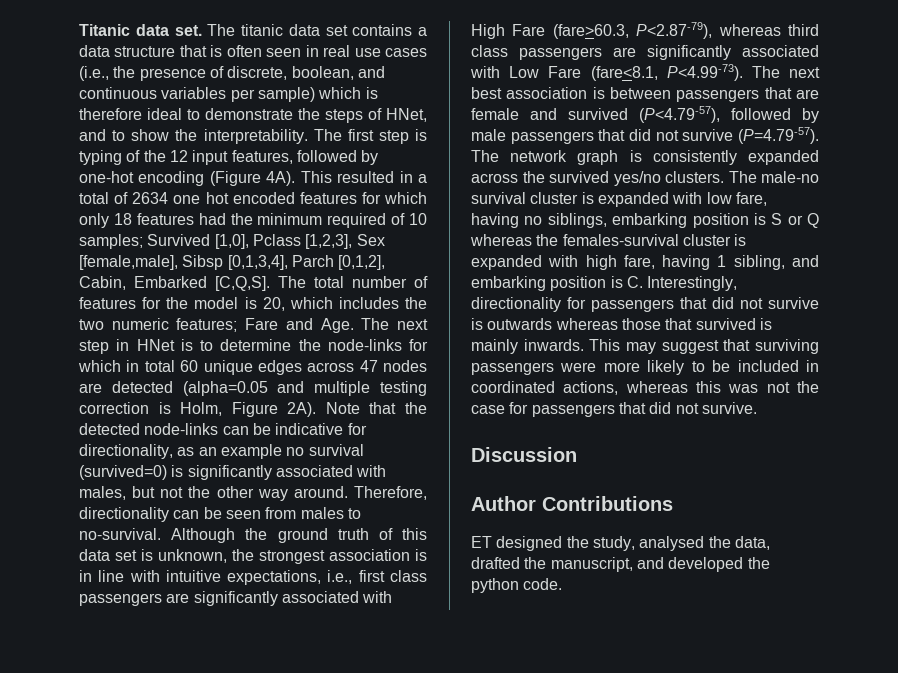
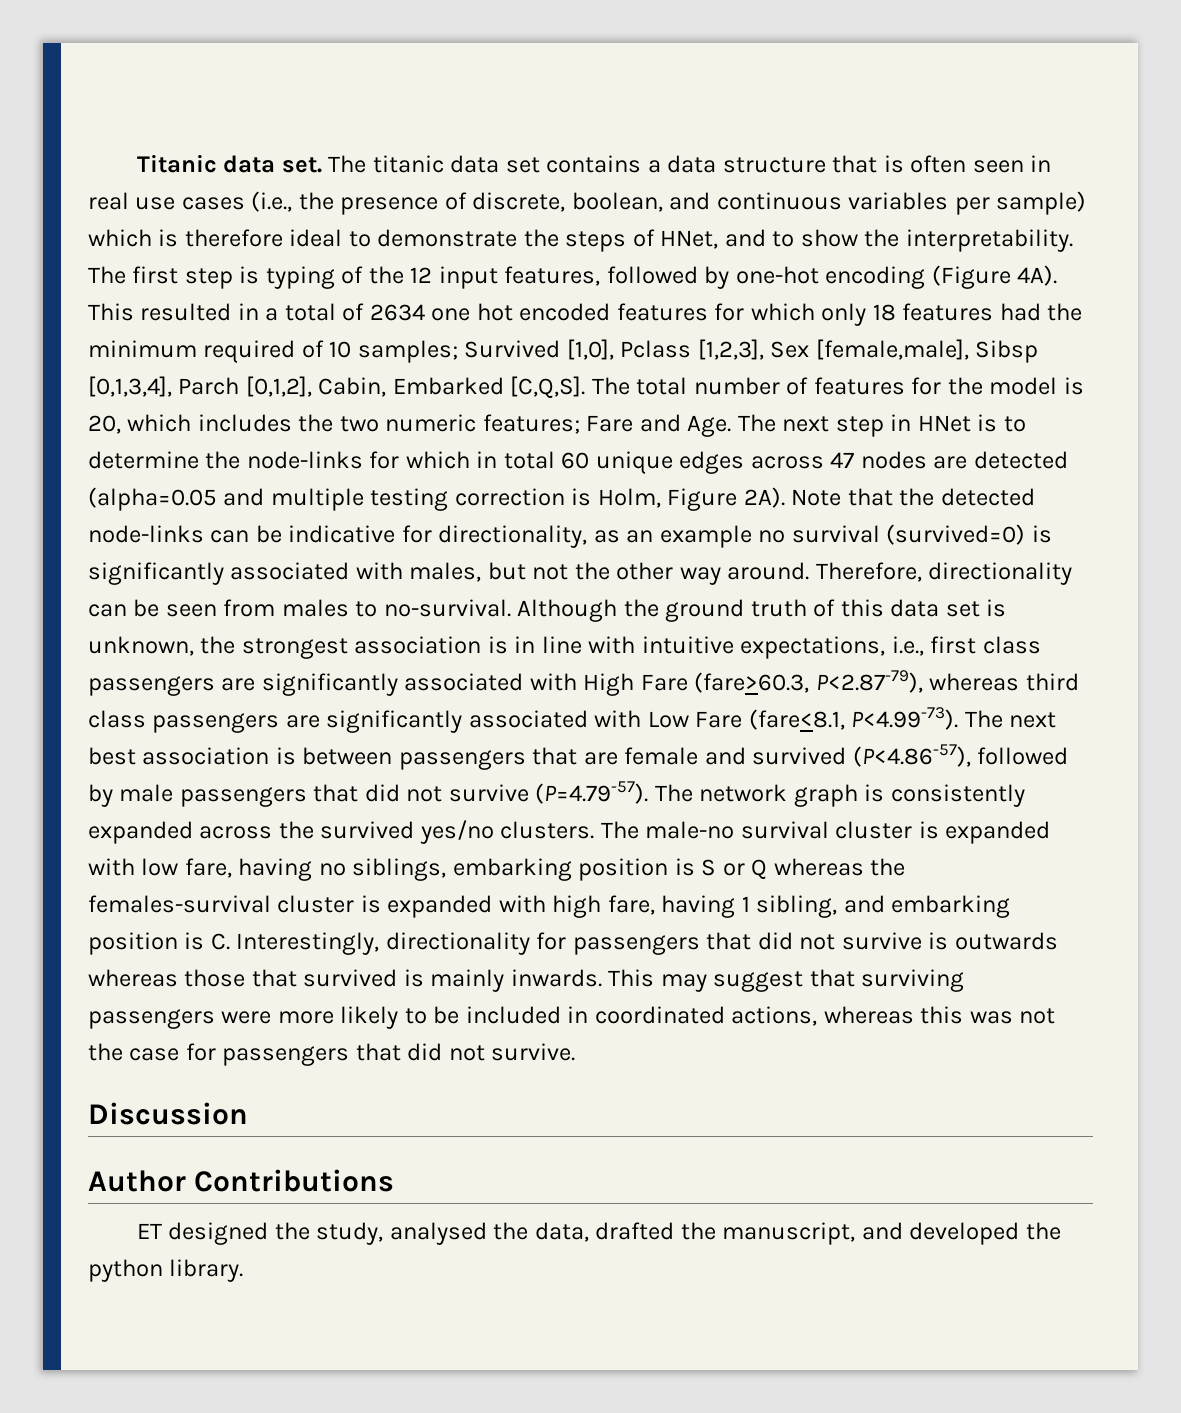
- Although the ground truth of this data set is unknown, the strongest association is in line with intuitive expectations, i.e., first class passengers are significantly associated with High Fare (fare>60.3, P<2.87-79), whereas third class passengers are significantly associated with Low Fare (fare<8.1, P<4.99-73). The next best association is between passengers that are female and survived (P<4.79-57), followed by male passengers that did not survive (P=4.79-57). The network graph is consistently expanded across the survived yes/no clusters.
+ Although the ground truth of this data set is unknown, the strongest association is in line with intuitive expectations, i.e., first class passengers are significantly associated with High Fare (fare>60.3, P<2.87-79), whereas third class passengers are significantly associated with Low Fare (fare<8.1, P<4.99-73). The next best association is between passengers that are female and survived (P<4.86-57), followed by male passengers that did not survive (P=4.79-57). The network graph is consistently expanded across the survived yes/no clusters.
- ET designed the study, analysed the data, drafted the manuscript, and developed the python code.
+ ET designed the study, analysed the data, drafted the manuscript, and developed the python library.

